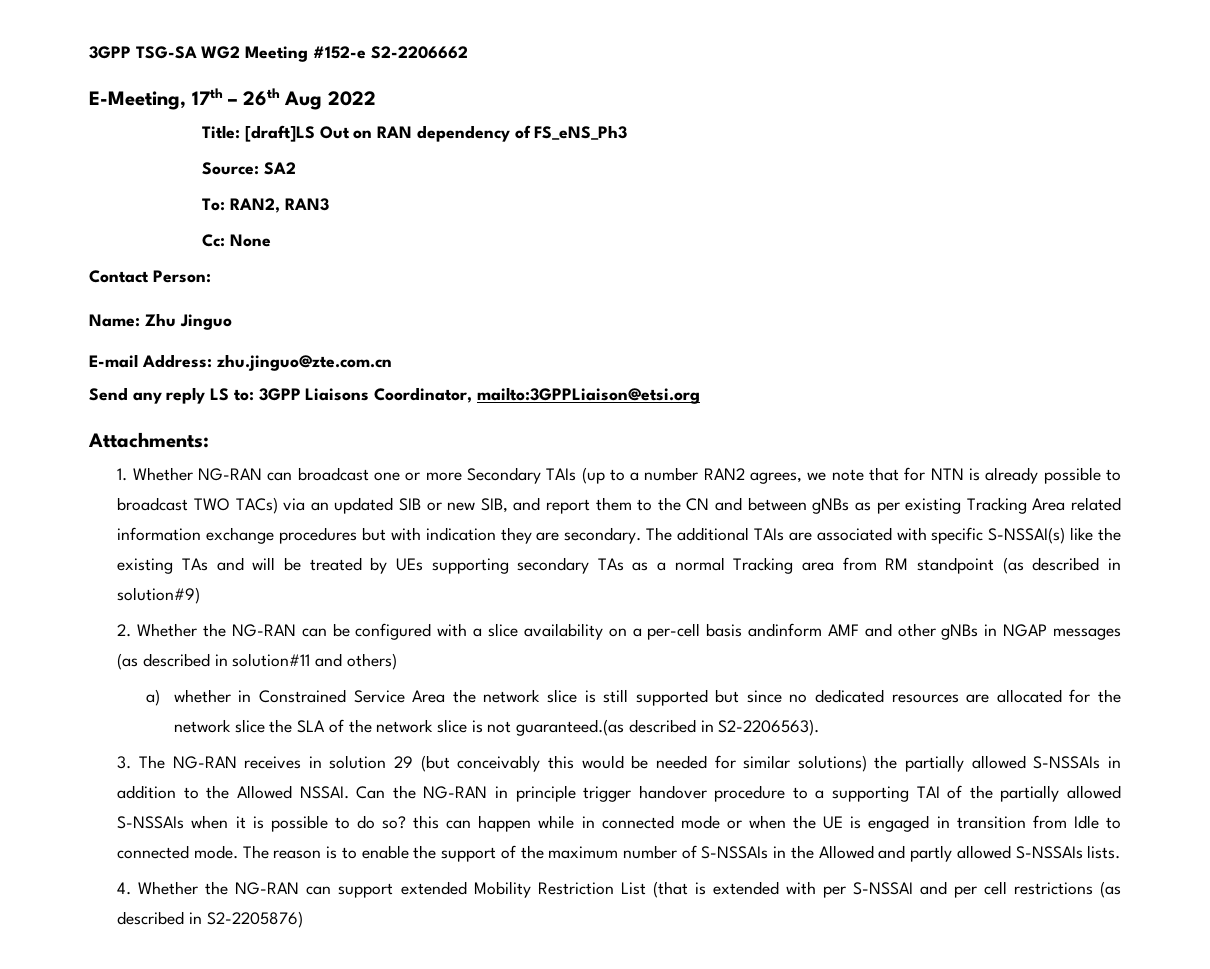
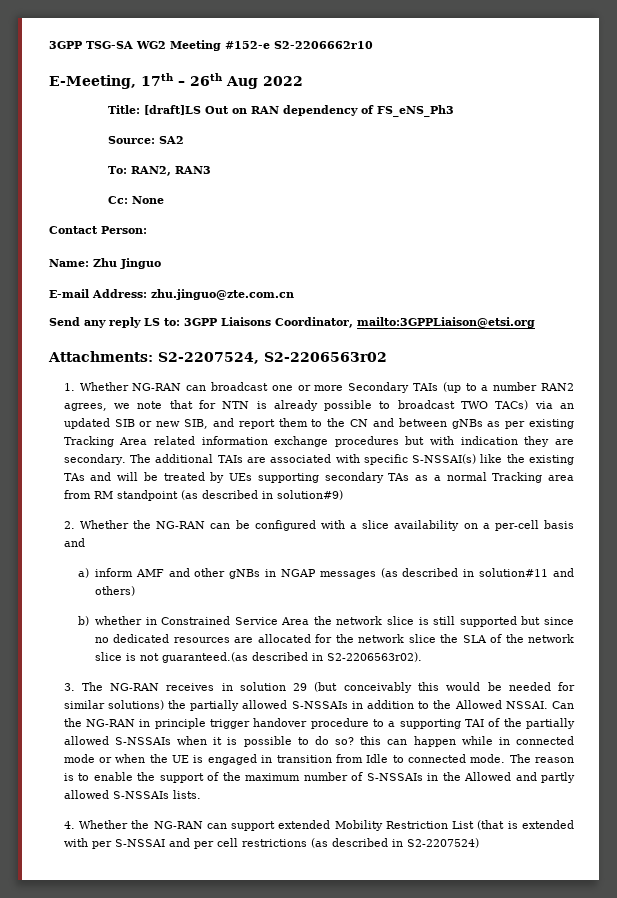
- 3GPP TSG-SA WG2 Meeting #152-e S2-2206662
+ 3GPP TSG-SA WG2 Meeting #152-e S2-2206662r10
- Attachments:
+ Attachments: S2-2207524, S2-2206563r02
- 2. Whether the NG-RAN can be configured with a slice availability on a per-cell basis andinform AMF and other gNBs in NGAP messages (as described in solution#11 and others)
+ 2. Whether the NG-RAN can be configured with a slice availability on a per-cell basis and
+ a) inform AMF and other gNBs in NGAP messages (as described in solution#11 and others)
- a) whether in Constrained Service Area the network slice is still supported but since no dedicated resources are allocated for the network slice the SLA of the network slice is not guaranteed.(as described in S2-2206563).
+ b) whether in Constrained Service Area the network slice is still supported but since no dedicated resources are allocated for the network slice the SLA of the network slice is not guaranteed.(as described in S2-2206563r02).
- 4. Whether the NG-RAN can support extended Mobility Restriction List (that is extended with per S-NSSAI and per cell restrictions (as described in S2-2205876)
+ 4. Whether the NG-RAN can support extended Mobility Restriction List (that is extended with per S-NSSAI and per cell restrictions (as described in S2-2207524)

